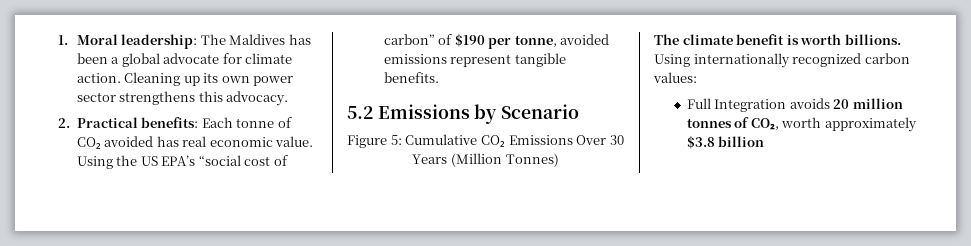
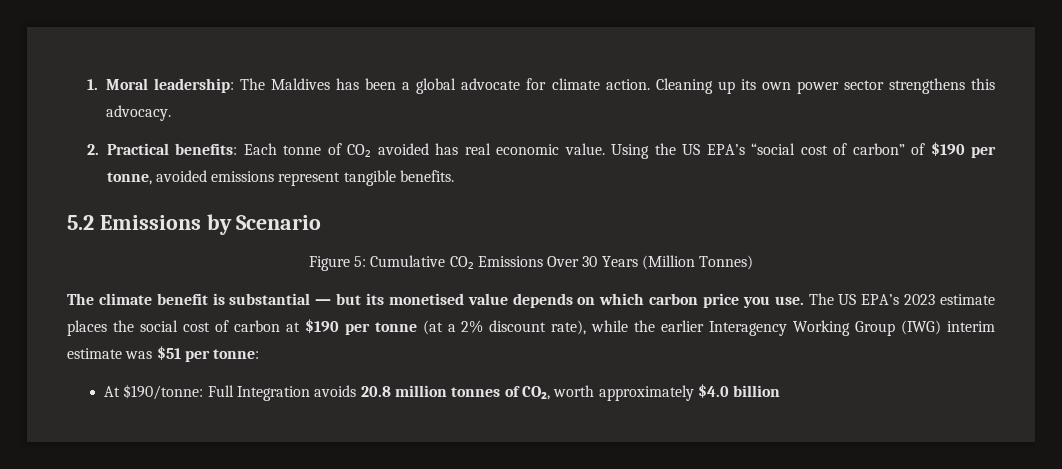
- The climate benefit is worth billions. Using internationally recognized carbon values:
- Full Integration avoids 20 million tonnes of CO₂, worth approximately $3.8 billion
+ The climate benefit is substantial — but its monetised value depends on which carbon price you use. The US EPA’s 2023 estimate places the social cost of carbon at $190 per tonne (at a 2% discount rate), while the earlier Interagency Working Group (IWG) interim estimate was $51 per tonne:
+ At $190/tonne: Full Integration avoids 20.8 million tonnes of CO₂, worth approximately $4.0 billion

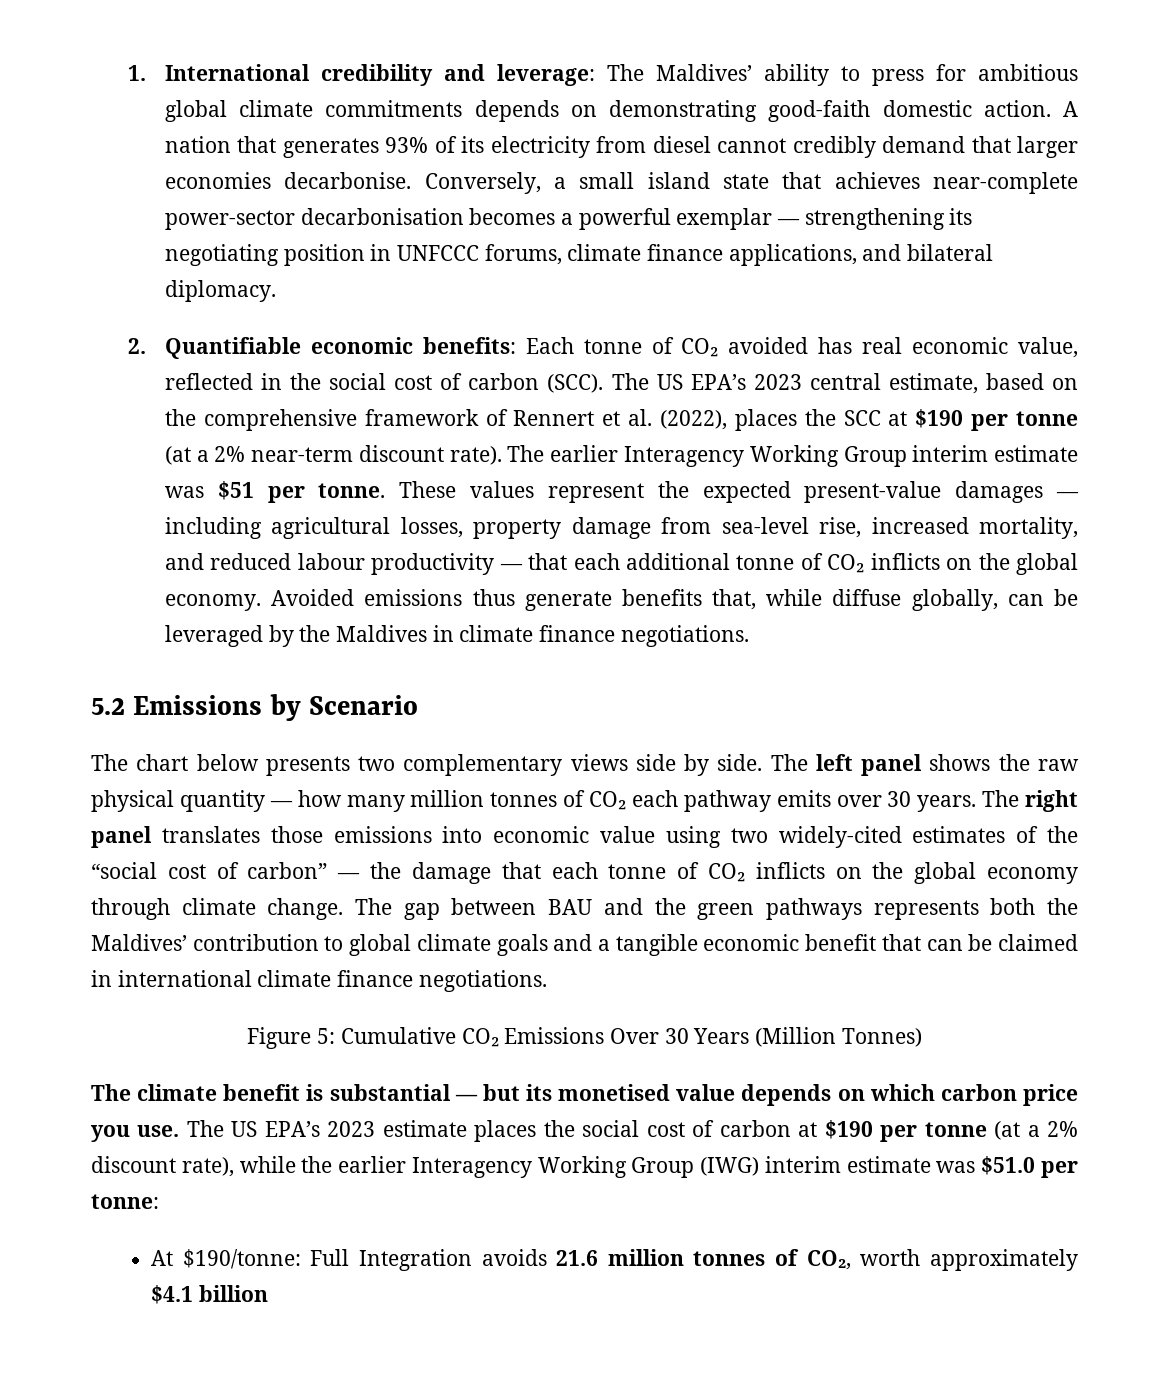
- 1. Moral leadership: The Maldives has been a global advocate for climate action. Cleaning up its own power sector strengthens this advocacy.
+ 1. International credibility and leverage: The Maldives’ ability to press for ambitious global climate commitments depends on demonstrating good-faith domestic action. A nation that generates 93% of its electricity from diesel cannot credibly demand that larger economies decarbonise. Conversely, a small island state that achieves near-complete power-sector decarbonisation becomes a powerful exemplar — strengthening its negotiating position in UNFCCC forums, climate finance applications, and bilateral diplomacy.
- 2. Practical benefits: Each tonne of CO₂ avoided has real economic value. Using the US EPA’s “social cost of carbon” of $190 per tonne, avoided emissions represent tangible benefits.
+ 2. Quantifiable economic benefits: Each tonne of CO₂ avoided has real economic value, reflected in the social cost of carbon (SCC). The US EPA’s 2023 central estimate, based on the comprehensive framework of Rennert et al. (2022), places the SCC at $190 per tonne (at a 2% near-term discount rate). The earlier Interagency Working Group interim estimate was $51 per tonne. These values represent the expected present-value damages — including agricultural losses, property damage from sea-level rise, increased mortality, and reduced labour productivity — that each additional tonne of CO₂ inflicts on the global economy. Avoided emissions thus generate benefits that, while diffuse globally, can be leveraged by the Maldives in climate finance negotiations.
  5.2 Emissions by Scenario
+ The chart below presents two complementary views side by side. The left panel shows the raw physical quantity — how many million tonnes of CO₂ each pathway emits over 30 years. The right panel translates those emissions into economic value using two widely-cited estimates of the “social cost of carbon” — the damage that each tonne of CO₂ inflicts on the global economy through climate change. The gap between BAU and the green pathways represents both the Maldives’ contribution to global climate goals and a tangible economic benefit that can be claimed in international climate finance negotiations.
- The US EPA’s 2023 estimate places the social cost of carbon at $190 per tonne (at a 2% discount rate), while the earlier Interagency Working Group (IWG) interim estimate was $51 per tonne:
+ The US EPA’s 2023 estimate places the social cost of carbon at $190 per tonne (at a 2% discount rate), while the earlier Interagency Working Group (IWG) interim estimate was $51.0 per tonne:
- At $190/tonne: Full Integration avoids 20.8 million tonnes of CO₂, worth approximately $4.0 billion
+ At $190/tonne: Full Integration avoids 21.6 million tonnes of CO₂, worth approximately $4.1 billion

